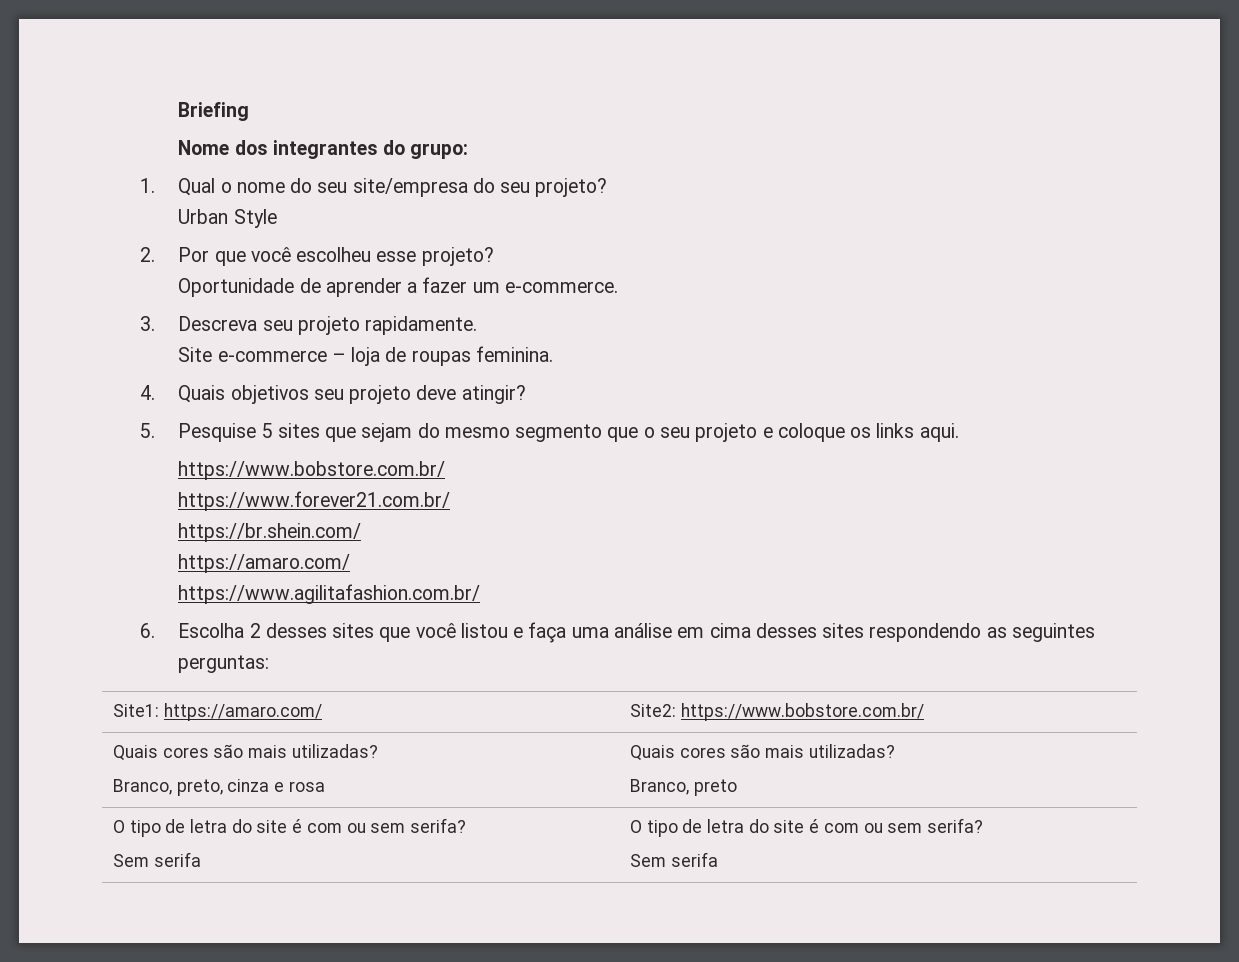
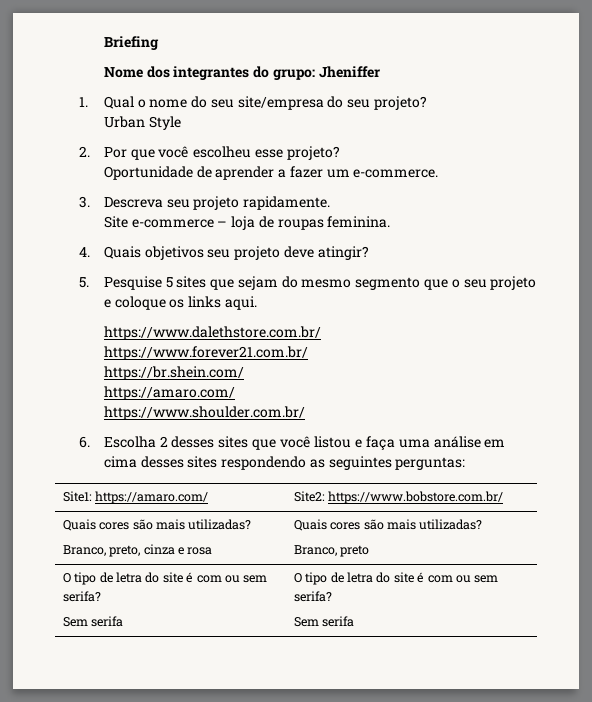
- Nome dos integrantes do grupo:
+ Nome dos integrantes do grupo: Jheniffer
  5. Pesquise 5 sites que sejam do mesmo segmento que o seu projeto e coloque os links aqui.
- https://www.bobstore.com.br/
+ https://www.dalethstore.com.br/
- https://www.agilitafashion.com.br/
+ https://www.shoulder.com.br/

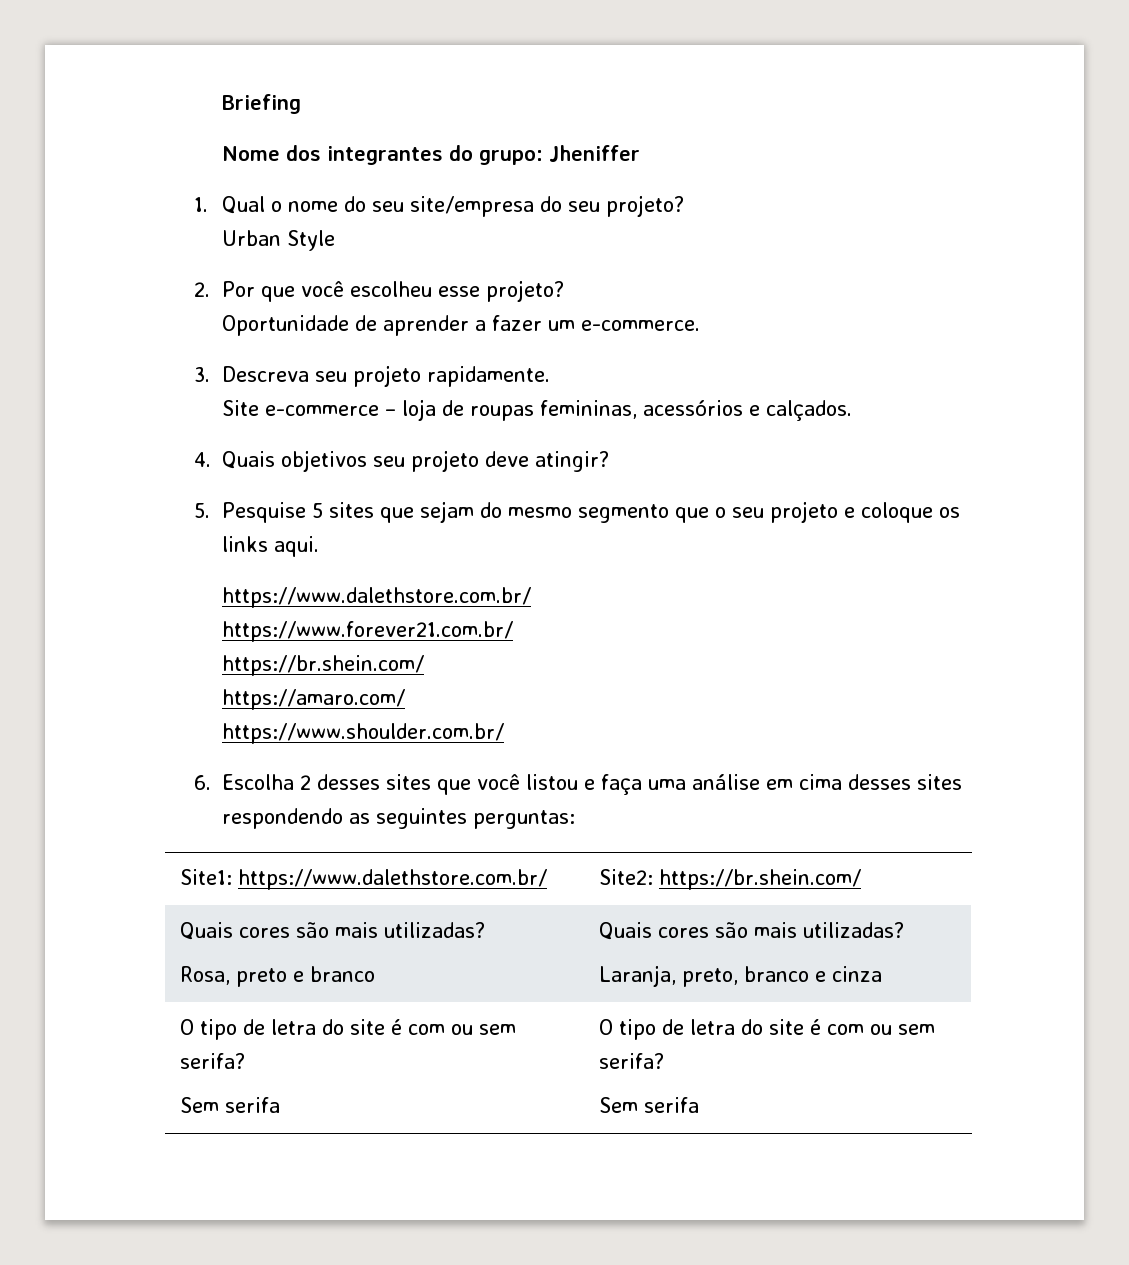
- Site e-commerce – loja de roupas feminina.
+ Site e-commerce – loja de roupas femininas, acessórios e calçados.
- Site1: https://amaro.com/ | Site2: https://www.bobstore.com.br/
+ Site1: https://www.dalethstore.com.br/ | Site2: https://br.shein.com/
  Quais cores são mais utilizadas?
- Branco, preto, cinza e rosa | Quais cores são mais utilizadas?
- Branco, preto
+ Rosa, preto e branco | Quais cores são mais utilizadas?
+ Laranja, preto, branco e cinza

